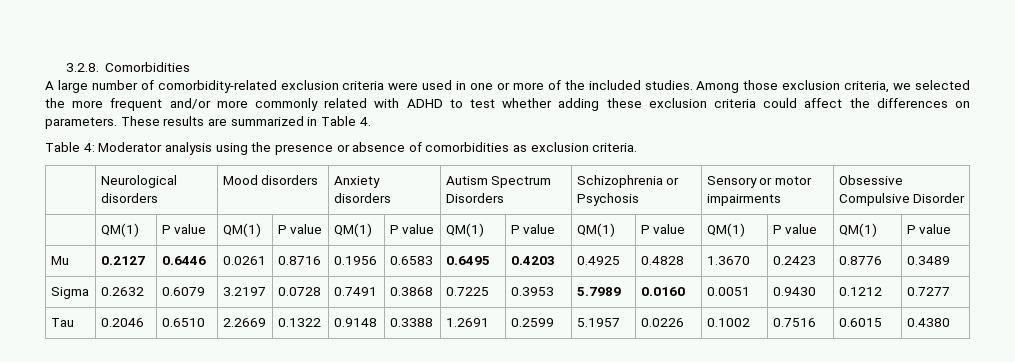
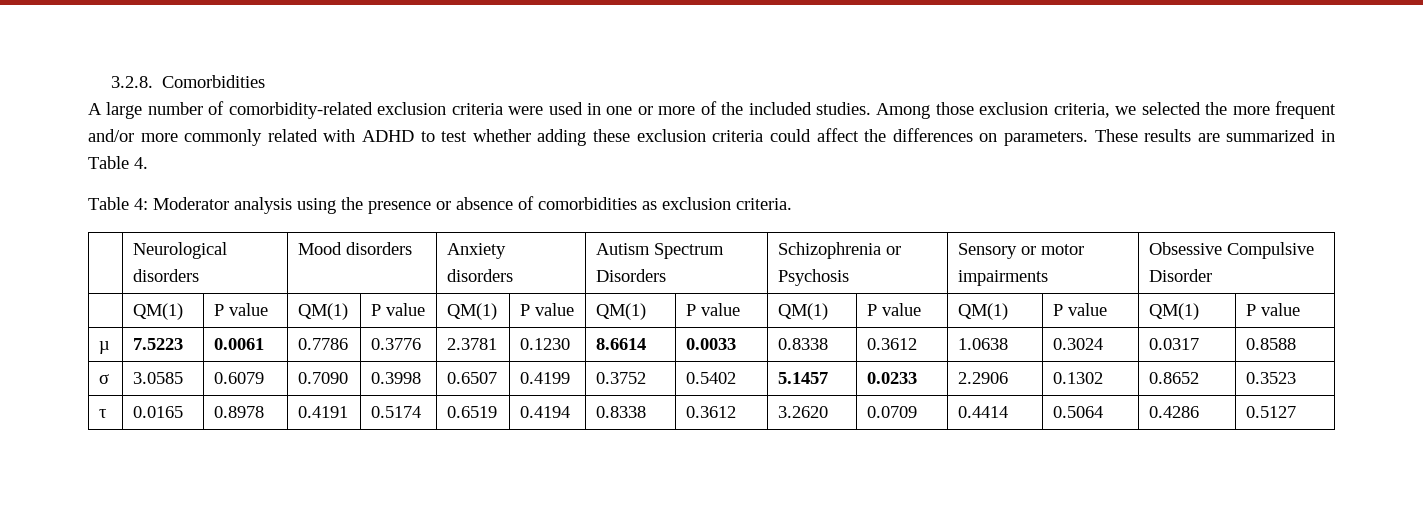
- Mu | 0.2127 | 0.6446 | 0.0261 | 0.8716 | 0.1956 | 0.6583 | 0.6495 | 0.4203 | 0.4925 | 0.4828 | 1.3670 | 0.2423 | 0.8776 | 0.3489
- Sigma | 0.2632 | 0.6079 | 3.2197 | 0.0728 | 0.7491 | 0.3868 | 0.7225 | 0.3953 | 5.7989 | 0.0160 | 0.0051 | 0.9430 | 0.1212 | 0.7277
- Tau | 0.2046 | 0.6510 | 2.2669 | 0.1322 | 0.9148 | 0.3388 | 1.2691 | 0.2599 | 5.1957 | 0.0226 | 0.1002 | 0.7516 | 0.6015 | 0.4380
+ µ | 7.5223 | 0.0061 | 0.7786 | 0.3776 | 2.3781 | 0.1230 | 8.6614 | 0.0033 | 0.8338 | 0.3612 | 1.0638 | 0.3024 | 0.0317 | 0.8588
+ σ | 3.0585 | 0.6079 | 0.7090 | 0.3998 | 0.6507 | 0.4199 | 0.3752 | 0.5402 | 5.1457 | 0.0233 | 2.2906 | 0.1302 | 0.8652 | 0.3523
+ τ | 0.0165 | 0.8978 | 0.4191 | 0.5174 | 0.6519 | 0.4194 | 0.8338 | 0.3612 | 3.2620 | 0.0709 | 0.4414 | 0.5064 | 0.4286 | 0.5127

